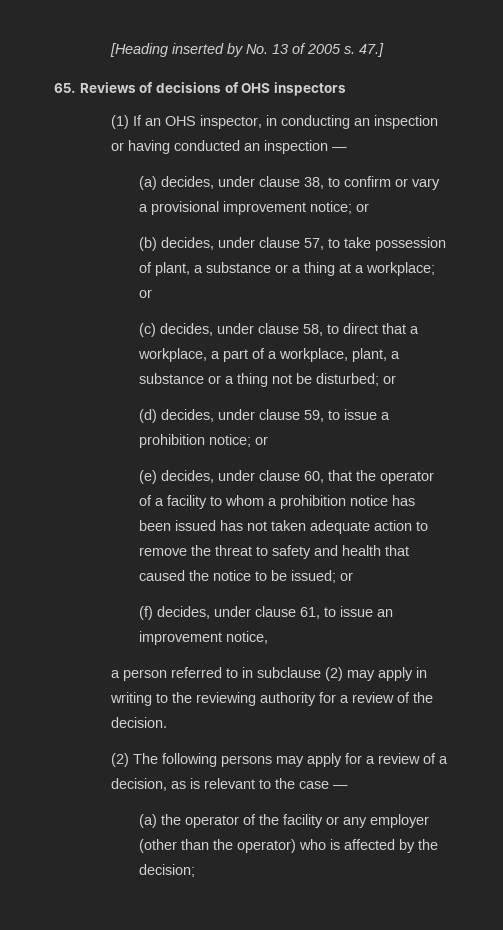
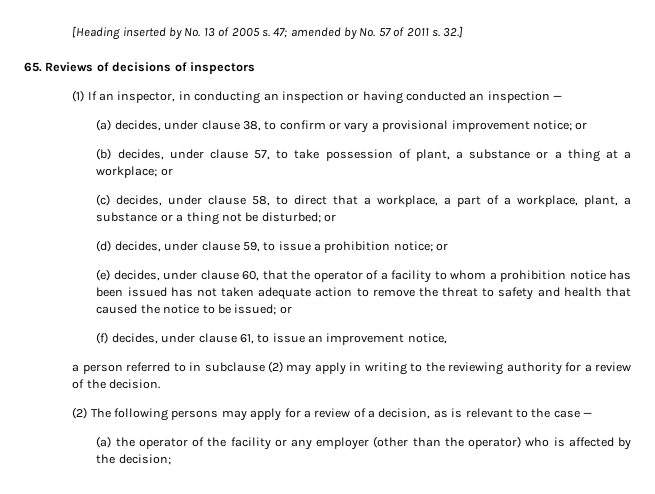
- 47.]
+ 47; amended by No. 57 of 2011 s. 32.]
- 65. Reviews of decisions of OHS inspectors
+ 65. Reviews of decisions of inspectors
- (1) If an OHS inspector, in conducting an inspection or having conducted an inspection —
+ (1) If an inspector, in conducting an inspection or having conducted an inspection —

